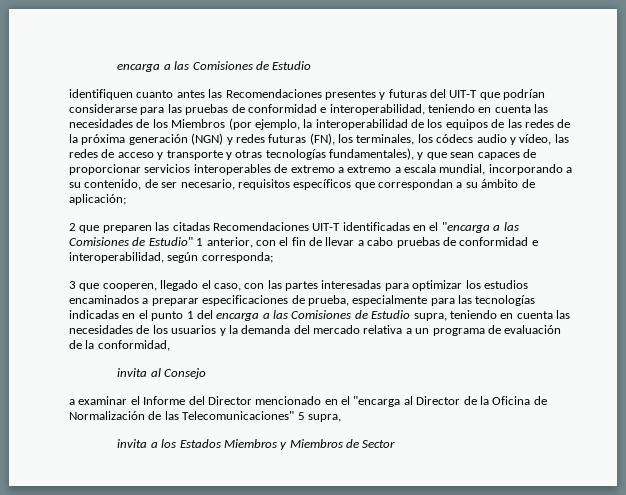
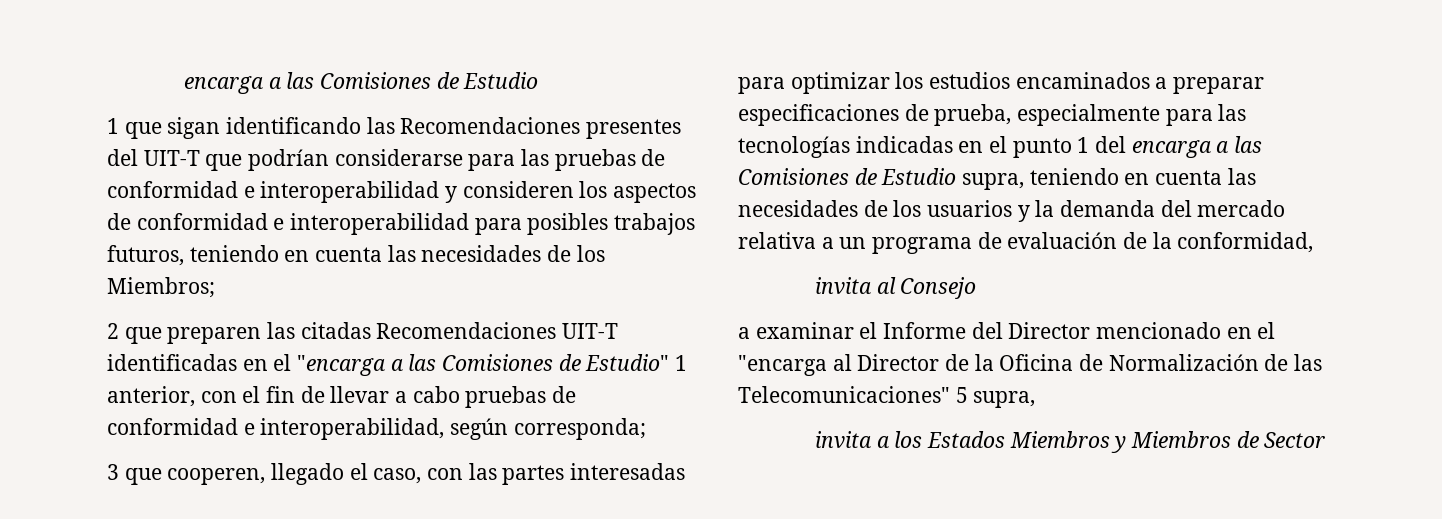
- identifiquen cuanto antes las Recomendaciones presentes y futuras del UIT-T que podrían considerarse para las pruebas de conformidad e interoperabilidad, teniendo en cuenta las necesidades de los Miembros (por ejemplo, la interoperabilidad de los equipos de las redes de la próxima generación (NGN) y redes futuras (FN), los terminales, los códecs audio y vídeo, las redes de acceso y transporte y otras tecnologías fundamentales), y que sean capaces de proporcionar servicios interoperables de extremo a extremo a escala mundial, incorporando a su contenido, de ser necesario, requisitos específicos que correspondan a su ámbito de aplicación;
+ 1 que sigan identificando las Recomendaciones presentes del UIT-T que podrían considerarse para las pruebas de conformidad e interoperabilidad y consideren los aspectos de conformidad e interoperabilidad para posibles trabajos futuros, teniendo en cuenta las necesidades de los Miembros;

